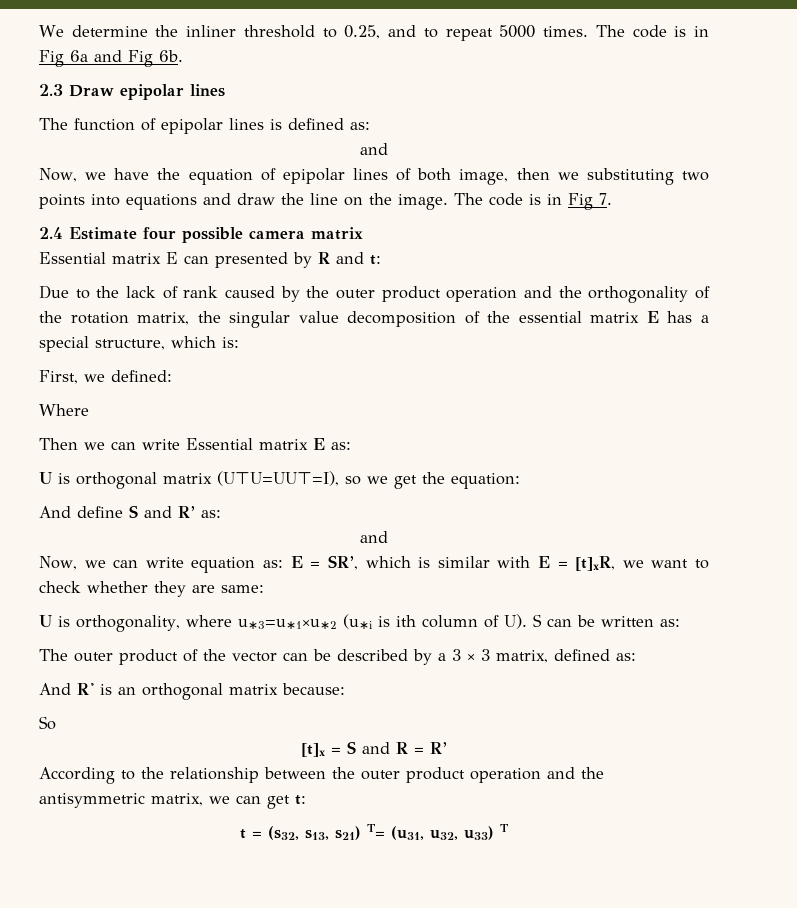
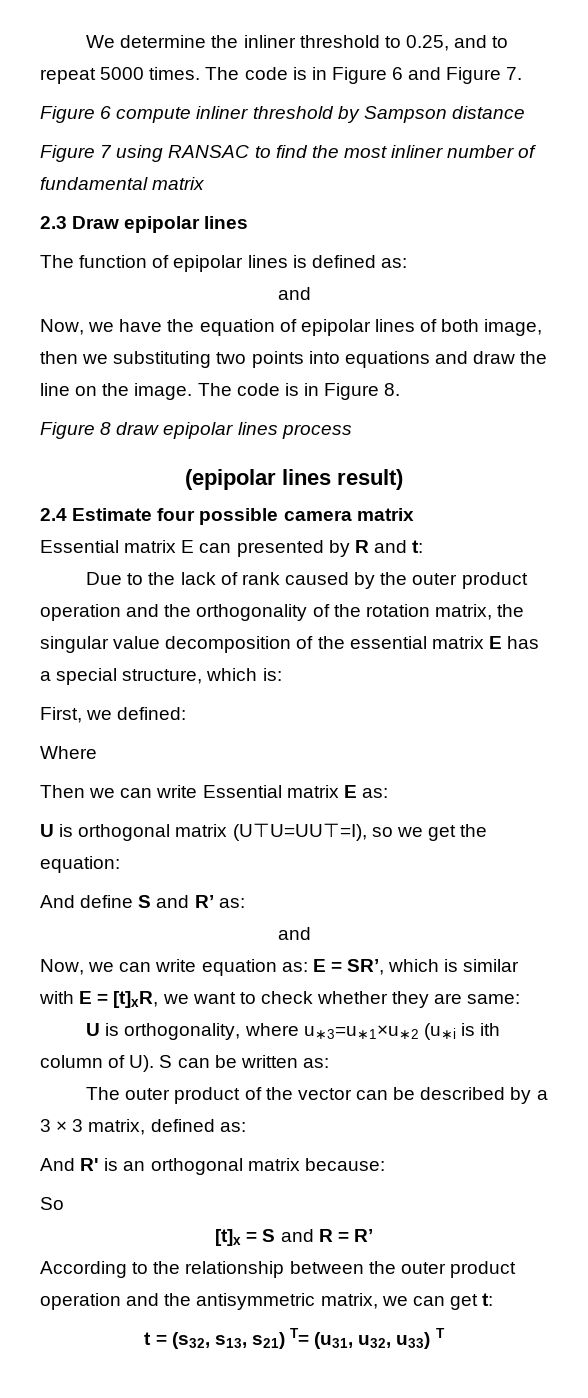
- The code is in Fig 6a and Fig 6b.
+ The code is in Figure 6 and Figure 7.
+ Figure 6 compute inliner threshold by Sampson distance
+ Figure 7 using RANSAC to find the most inliner number of fundamental matrix
- The code is in Fig 7.
+ The code is in Figure 8.
+ Figure 8 draw epipolar lines process
+ (epipolar lines result)

